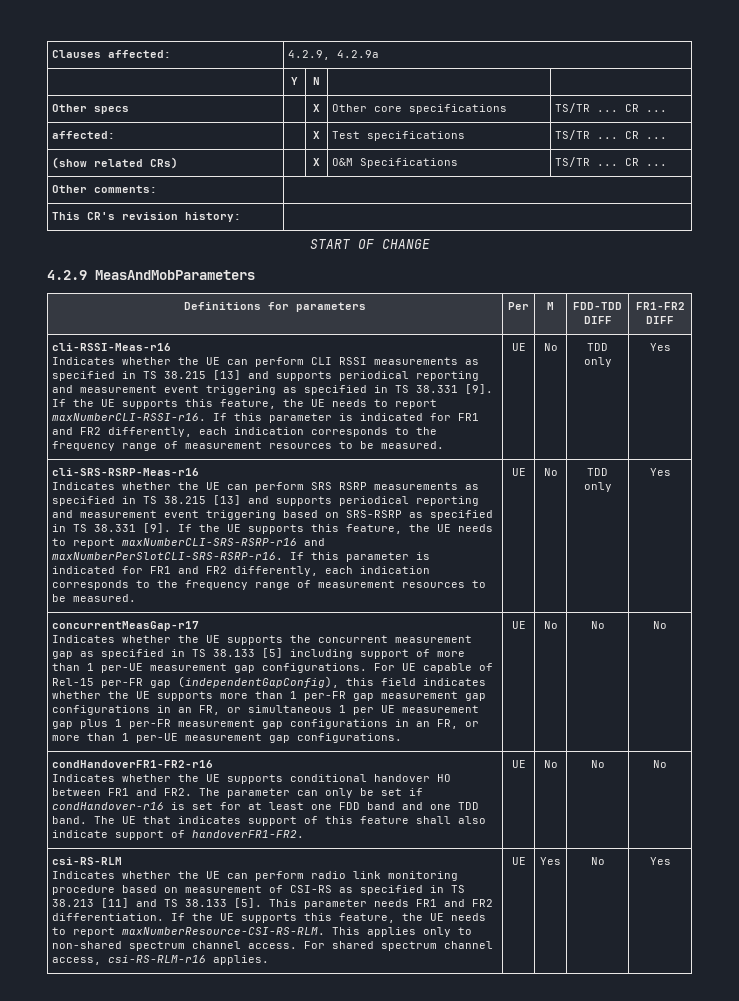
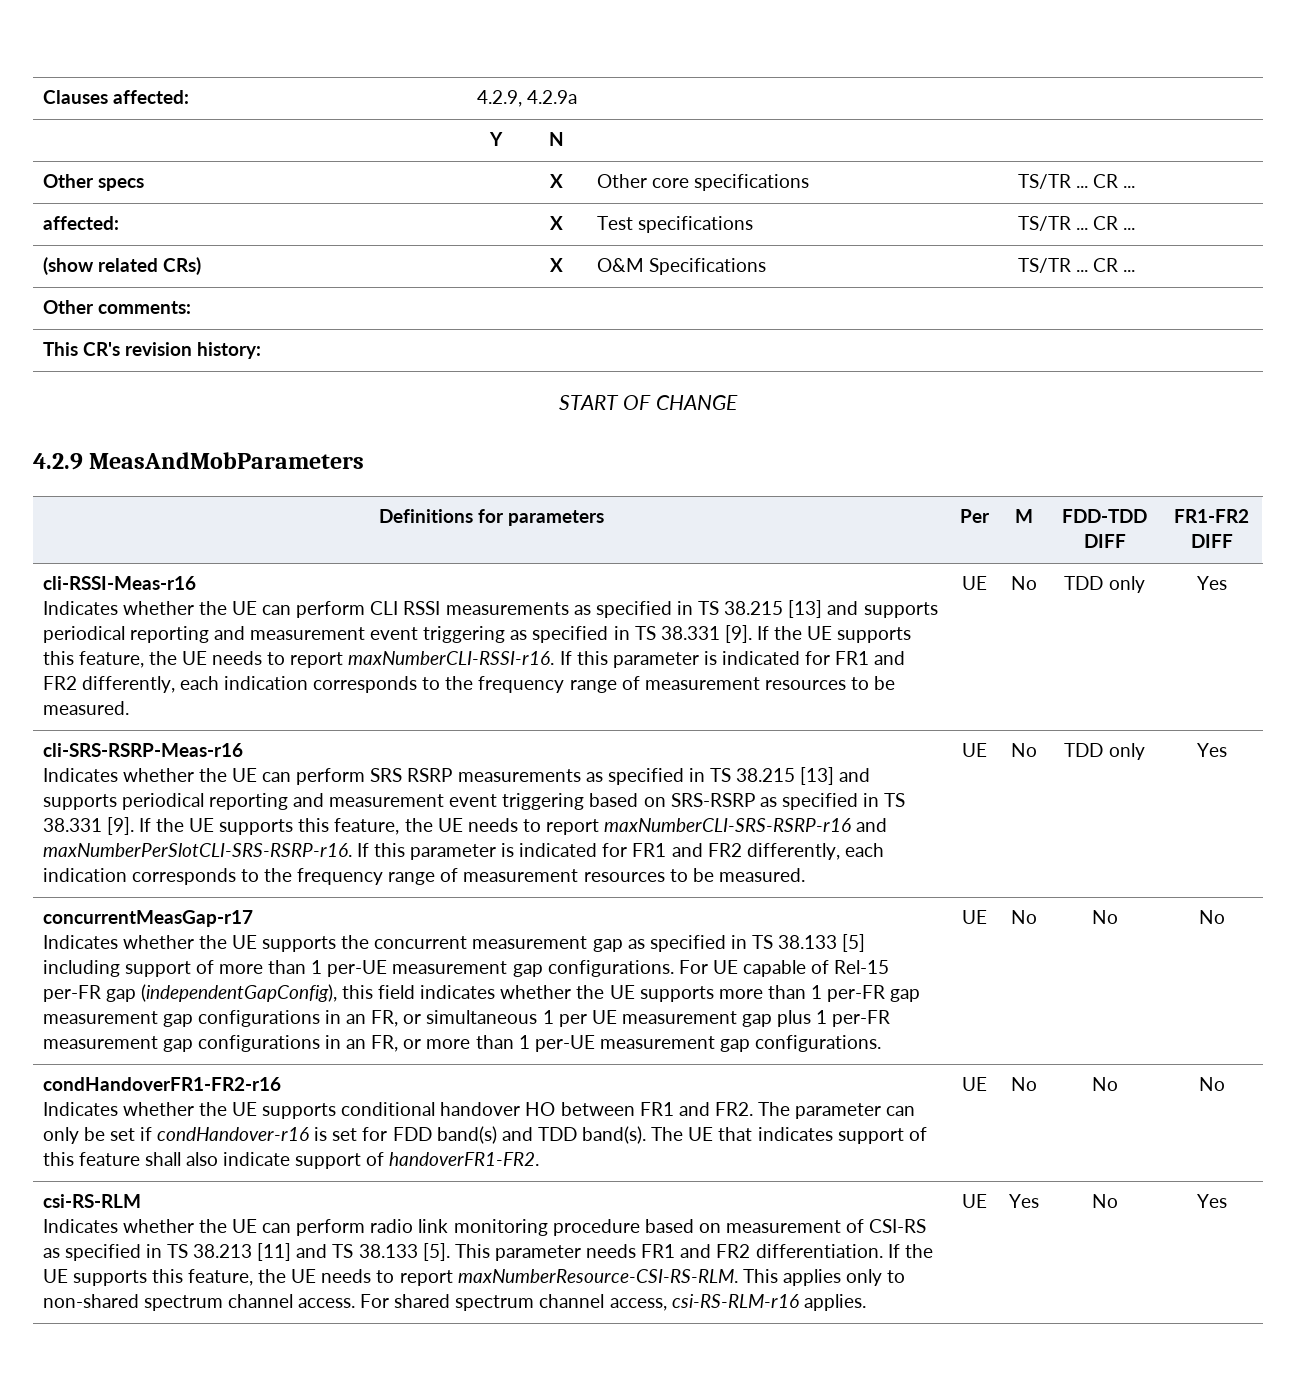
- Indicates whether the UE supports conditional handover HO between FR1 and FR2. The parameter can only be set if condHandover-r16 is set for at least one FDD band and one TDD band.
+ Indicates whether the UE supports conditional handover HO between FR1 and FR2. The parameter can only be set if condHandover-r16 is set for FDD band(s) and TDD band(s).

